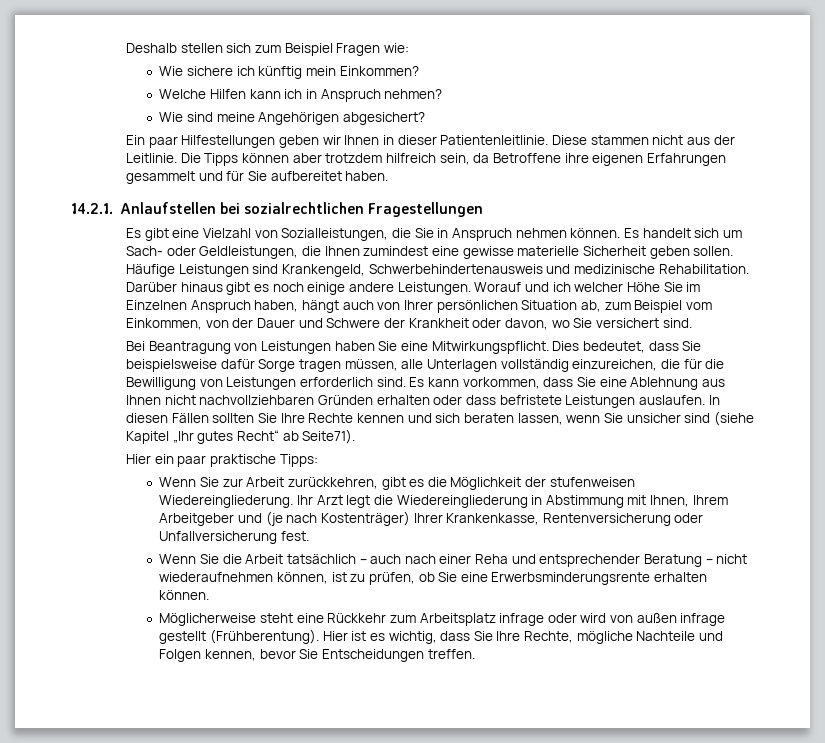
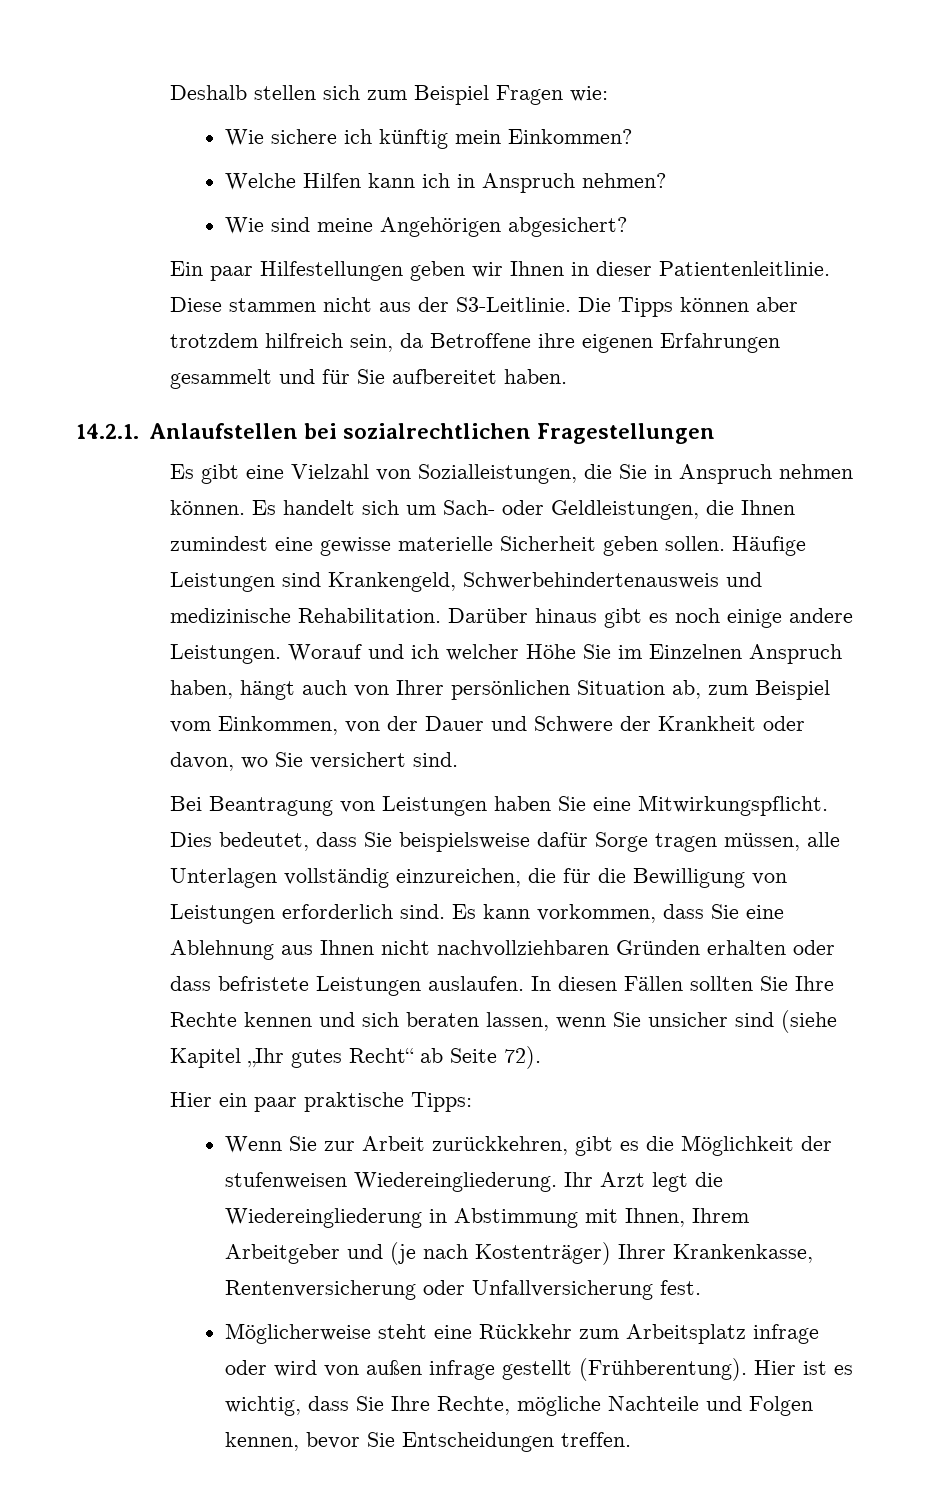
- Diese stammen nicht aus der Leitlinie.
+ Diese stammen nicht aus der S3-Leitlinie.
- In diesen Fällen sollten Sie Ihre Rechte kennen und sich beraten lassen, wenn Sie unsicher sind (siehe Kapitel „Ihr gutes Recht“ ab Seite71).
+ In diesen Fällen sollten Sie Ihre Rechte kennen und sich beraten lassen, wenn Sie unsicher sind (siehe Kapitel „Ihr gutes Recht“ ab Seite 72).
- Wenn Sie die Arbeit tatsächlich – auch nach einer Reha und entsprechender Beratung – nicht wiederaufnehmen können, ist zu prüfen, ob Sie eine Erwerbsminderungsrente erhalten können.

